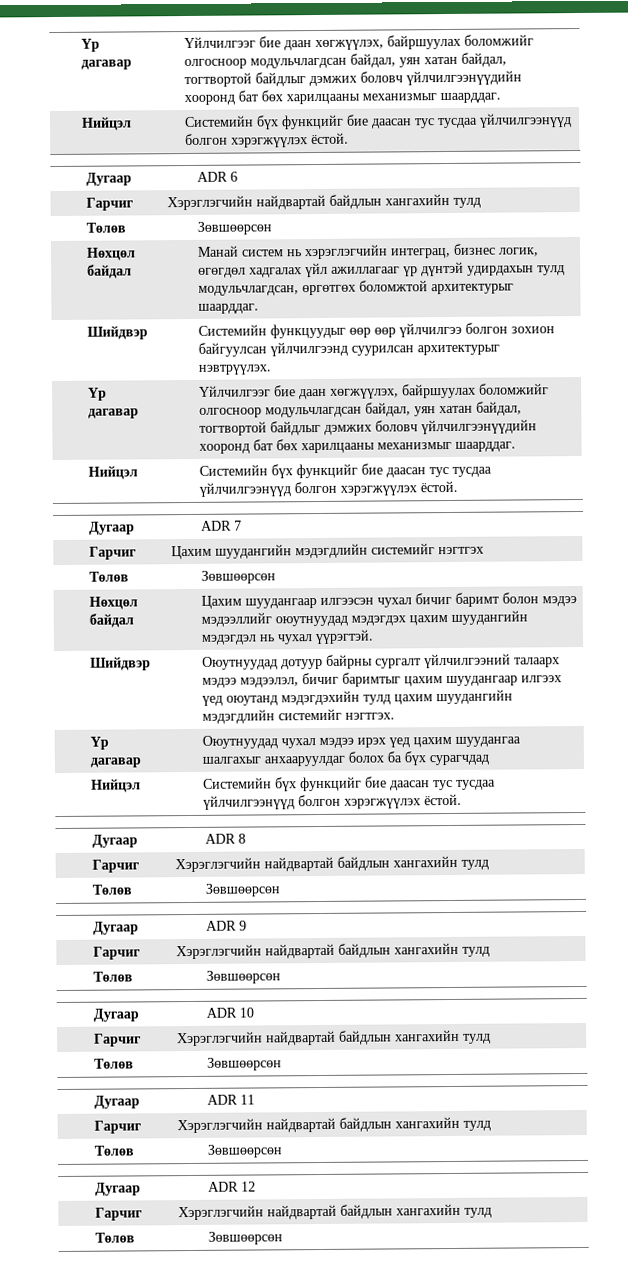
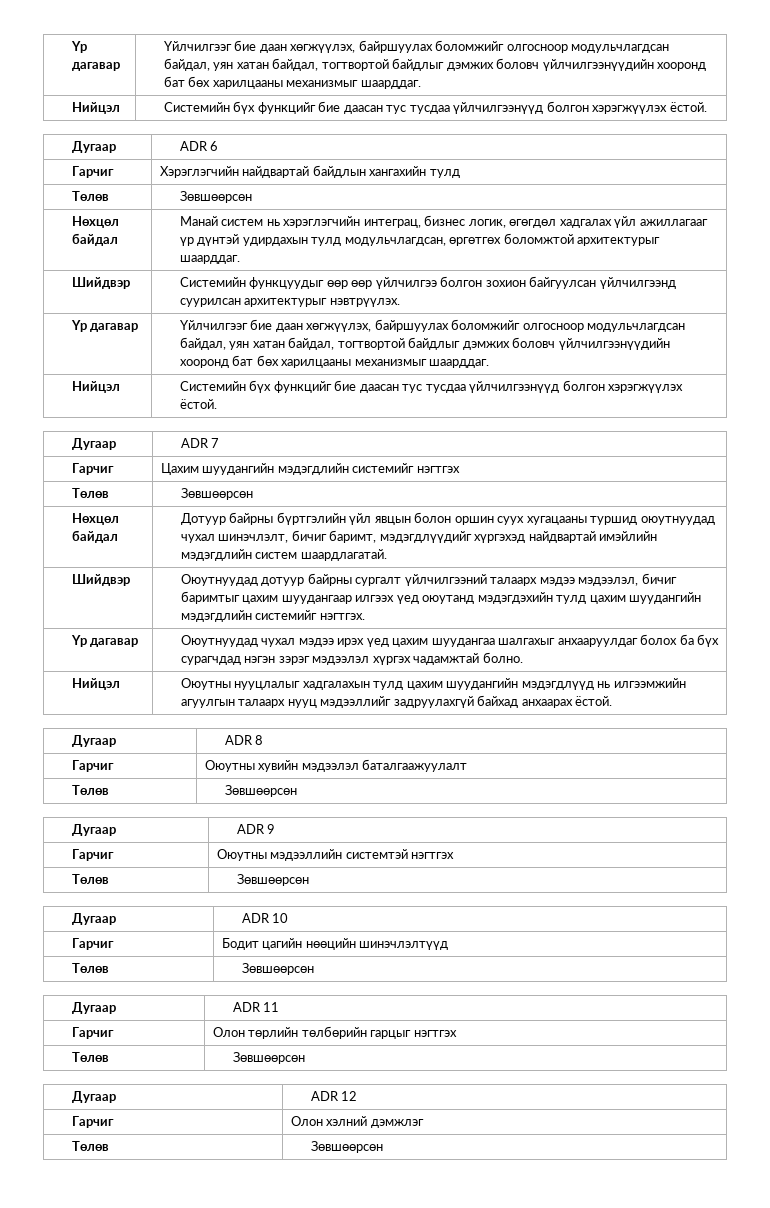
- Нөхцөл байдал | Цахим шуудангаар илгээсэн чухал бичиг баримт болон мэдээ мэдээллийг оюутнуудад мэдэгдэх цахим шуудангийн мэдэгдэл нь чухал үүрэгтэй.
+ Нөхцөл байдал | Дотуур байрны бүртгэлийн үйл явцын болон оршин суух хугацааны туршид оюутнуудад чухал шинэчлэлт, бичиг баримт, мэдэгдлүүдийг хүргэхэд найдвартай имэйлийн мэдэгдлийн систем шаардлагатай.
- Үр дагавар | Оюутнуудад чухал мэдээ ирэх үед цахим шуудангаа шалгахыг анхааруулдаг болох ба бүх сурагчдад
- Нийцэл | Системийн бүх функцийг бие даасан тус тусдаа үйлчилгээнүүд болгон хэрэгжүүлэх ёстой.
+ Үр дагавар | Оюутнуудад чухал мэдээ ирэх үед цахим шуудангаа шалгахыг анхааруулдаг болох ба бүх сурагчдад нэгэн зэрэг мэдээлэл хүргэх чадамжтай болно.
+ Нийцэл | Оюутны нууцлалыг хадгалахын тулд цахим шуудангийн мэдэгдлүүд нь илгээмжийн агуулгын талаарх нууц мэдээллийг задруулахгүй байхад анхаарах ёстой.
  Дугаар | ADR 8
- Гарчиг | Хэрэглэгчийн найдвартай байдлын хангахийн тулд
+ Гарчиг | Оюутны хувийн мэдээлэл баталгаажуулалт
  Дугаар | ADR 9
- Гарчиг | Хэрэглэгчийн найдвартай байдлын хангахийн тулд
+ Гарчиг | Оюутны мэдээллийн системтэй нэгтгэх
  Дугаар | ADR 10
- Гарчиг | Хэрэглэгчийн найдвартай байдлын хангахийн тулд
+ Гарчиг | Бодит цагийн нөөцийн шинэчлэлтүүд
  Дугаар | ADR 11
- Гарчиг | Хэрэглэгчийн найдвартай байдлын хангахийн тулд
+ Гарчиг | Олон төрлийн төлбөрийн гарцыг нэгтгэх
  Дугаар | ADR 12
- Гарчиг | Хэрэглэгчийн найдвартай байдлын хангахийн тулд
+ Гарчиг | Олон хэлний дэмжлэг

